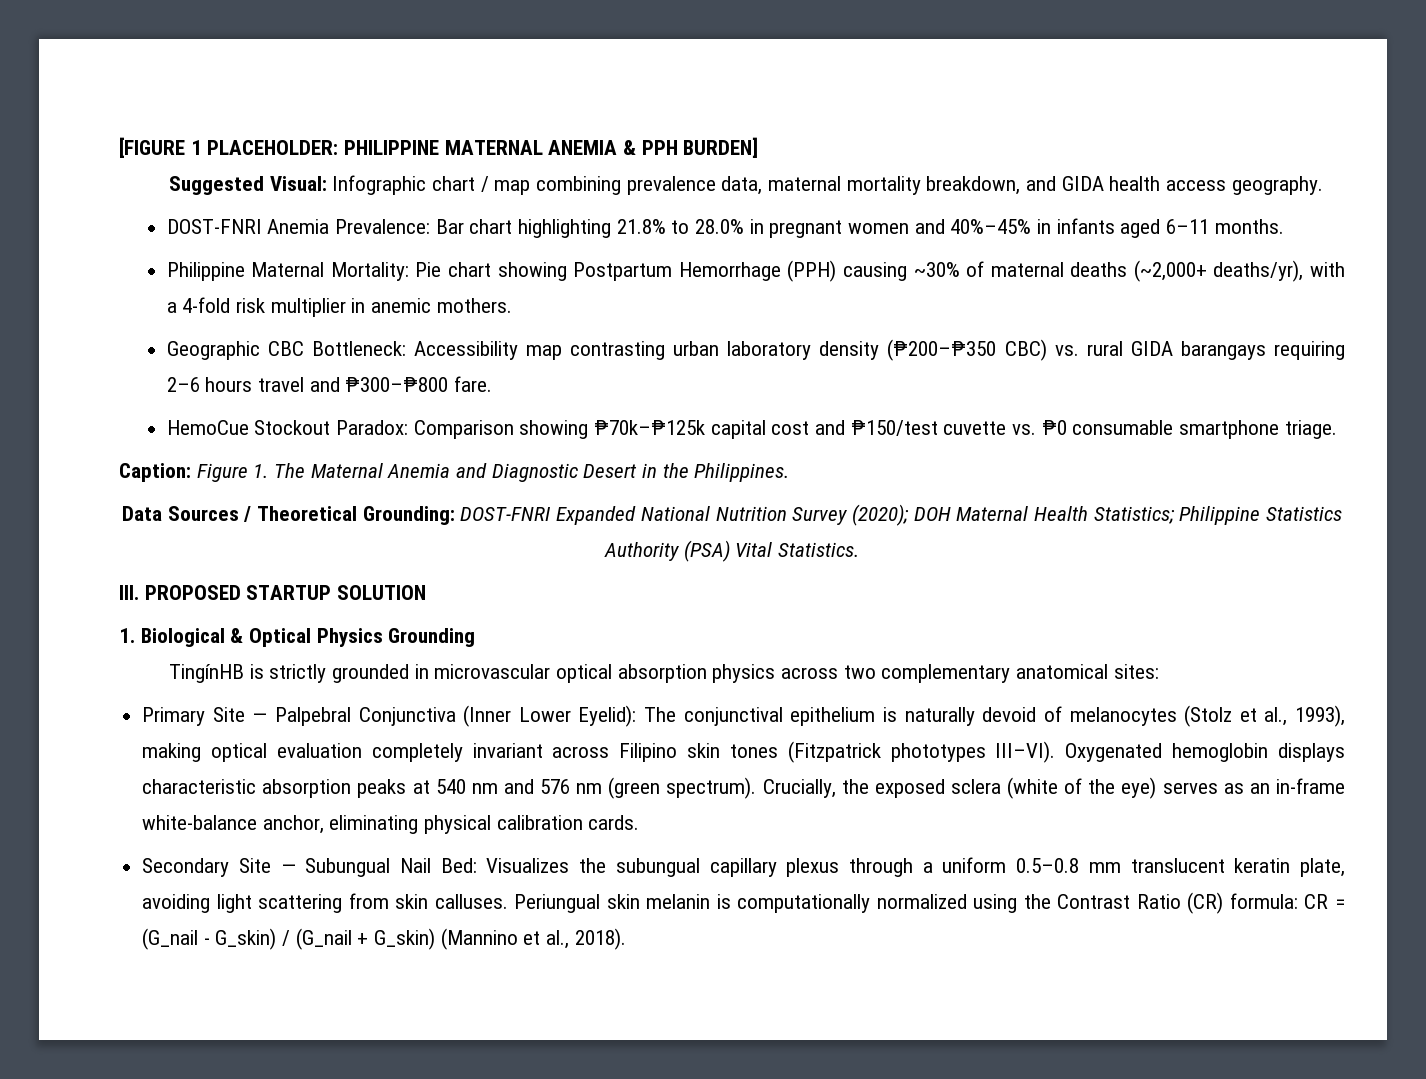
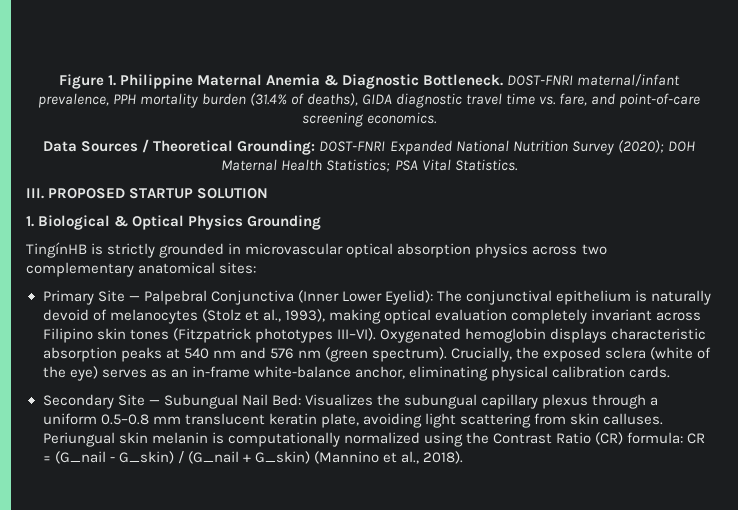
- [FIGURE 1 PLACEHOLDER: PHILIPPINE MATERNAL ANEMIA & PPH BURDEN]
- Suggested Visual: Infographic chart / map combining prevalence data, maternal mortality breakdown, and GIDA health access geography.
- DOST-FNRI Anemia Prevalence: Bar chart highlighting 21.8% to 28.0% in pregnant women and 40%–45% in infants aged 6–11 months.
- Philippine Maternal Mortality: Pie chart showing Postpartum Hemorrhage (PPH) causing ~30% of maternal deaths (~2,000+ deaths/yr), with a 4-fold risk multiplier in anemic mothers.
- Geographic CBC Bottleneck: Accessibility map contrasting urban laboratory density (₱200–₱350 CBC) vs. rural GIDA barangays requiring 2–6 hours travel and ₱300–₱800 fare.
- HemoCue Stockout Paradox: Comparison showing ₱70k–₱125k capital cost and ₱150/test cuvette vs. ₱0 consumable smartphone triage.
- Caption: Figure 1. The Maternal Anemia and Diagnostic Desert in the Philippines.
+ Figure 1. Philippine Maternal Anemia & Diagnostic Bottleneck. DOST-FNRI maternal/infant prevalence, PPH mortality burden (31.4% of deaths), GIDA diagnostic travel time vs. fare, and point-of-care screening economics.
- Data Sources / Theoretical Grounding: DOST-FNRI Expanded National Nutrition Survey (2020); DOH Maternal Health Statistics; Philippine Statistics Authority (PSA) Vital Statistics.
+ Data Sources / Theoretical Grounding: DOST-FNRI Expanded National Nutrition Survey (2020); DOH Maternal Health Statistics; PSA Vital Statistics.

